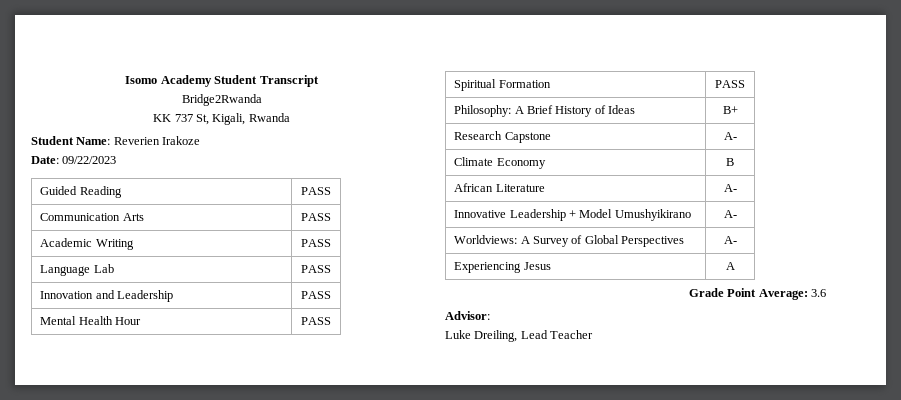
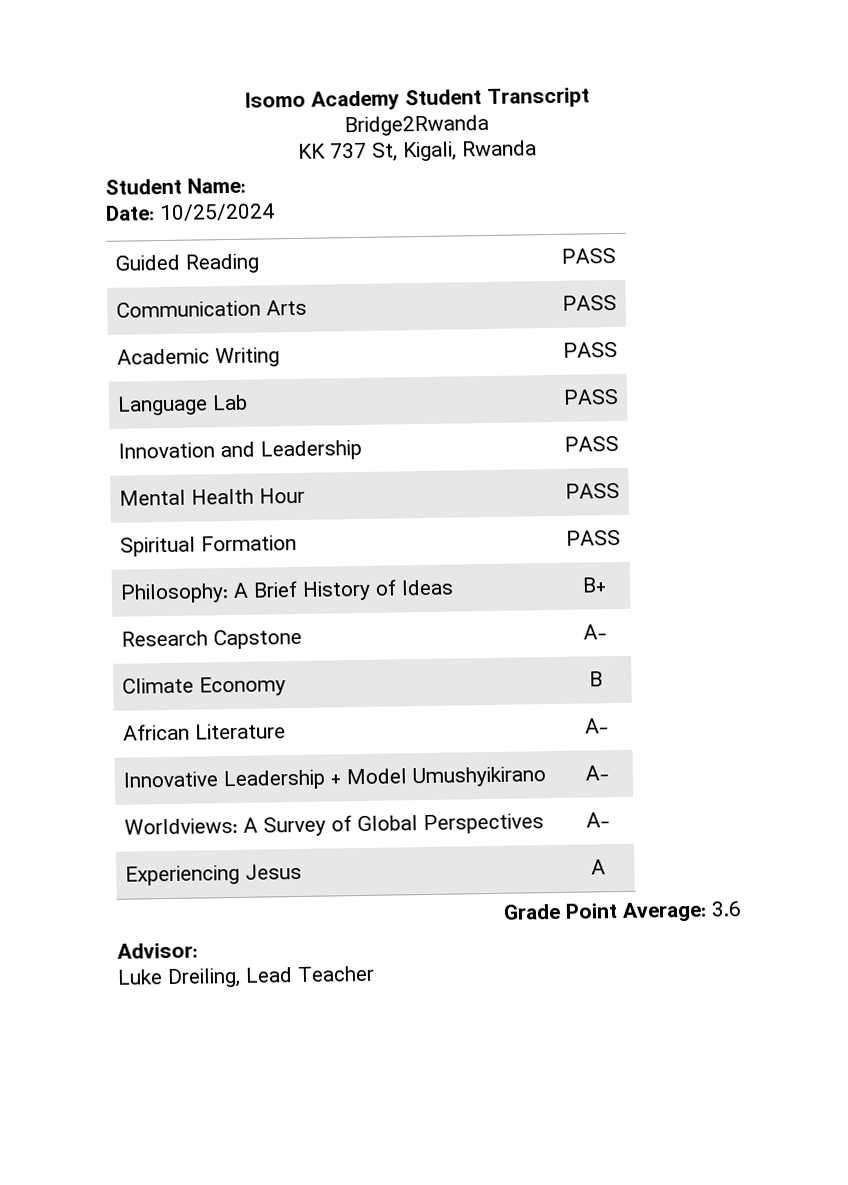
- Student Name: Reverien Irakoze
+ Student Name:
- Date: 09/22/2023
+ Date: 10/25/2024

